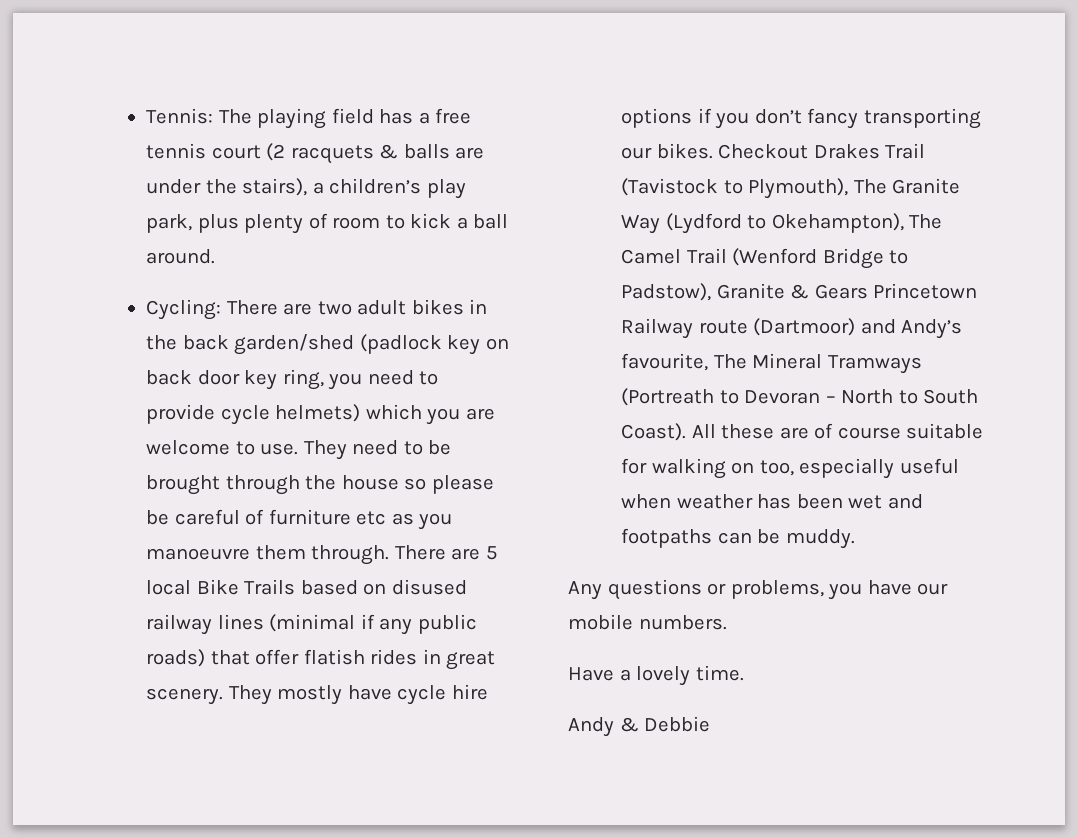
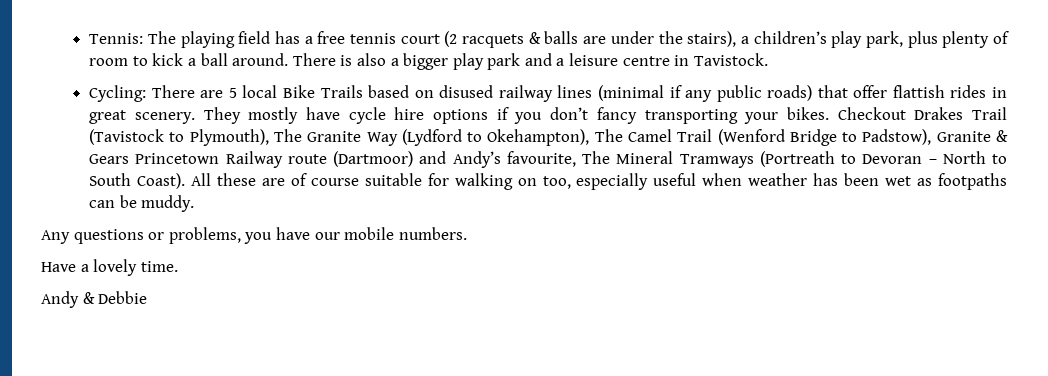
- Tennis: The playing field has a free tennis court (2 racquets & balls are under the stairs), a children’s play park, plus plenty of room to kick a ball around.
- Cycling: There are two adult bikes in the back garden/shed (padlock key on back door key ring, you need to provide cycle helmets) which you are welcome to use. They need to be brought through the house so please be careful of furniture etc as you manoeuvre them through. There are 5 local Bike Trails based on disused railway lines (minimal if any public roads) that offer flatish rides in great scenery.
+ Tennis: The playing field has a free tennis court (2 racquets & balls are under the stairs), a children’s play park, plus plenty of room to kick a ball around. There is also a bigger play park and a leisure centre in Tavistock.
+ Cycling: There are 5 local Bike Trails based on disused railway lines (minimal if any public roads) that offer flattish rides in great scenery.
- They mostly have cycle hire options if you don’t fancy transporting our bikes.
+ They mostly have cycle hire options if you don’t fancy transporting your bikes.
- All these are of course suitable for walking on too, especially useful when weather has been wet and footpaths can be muddy.
+ All these are of course suitable for walking on too, especially useful when weather has been wet as footpaths can be muddy.

